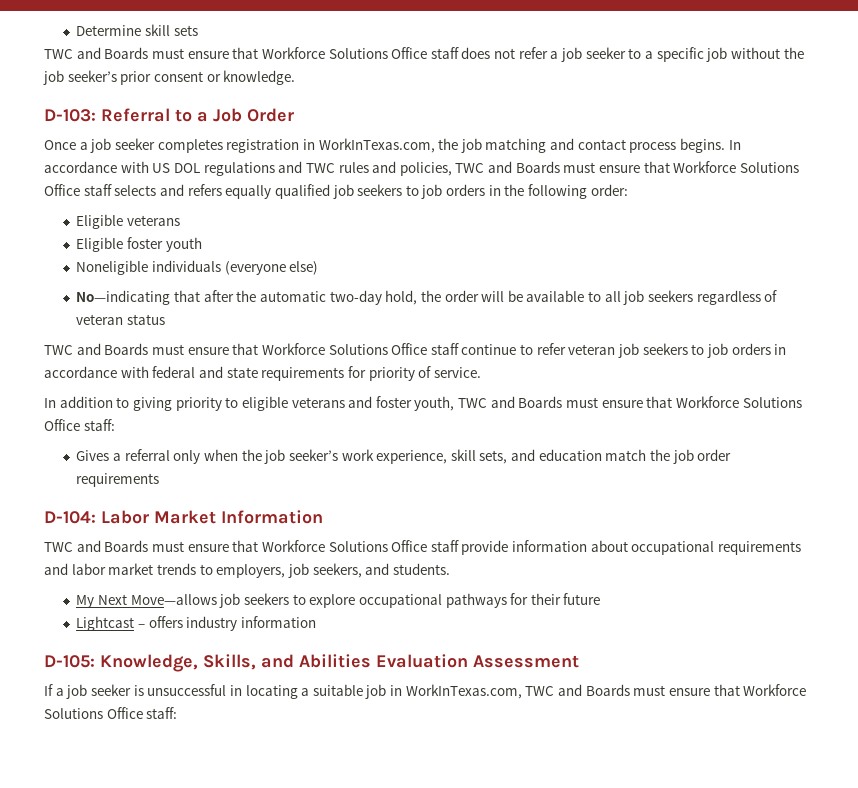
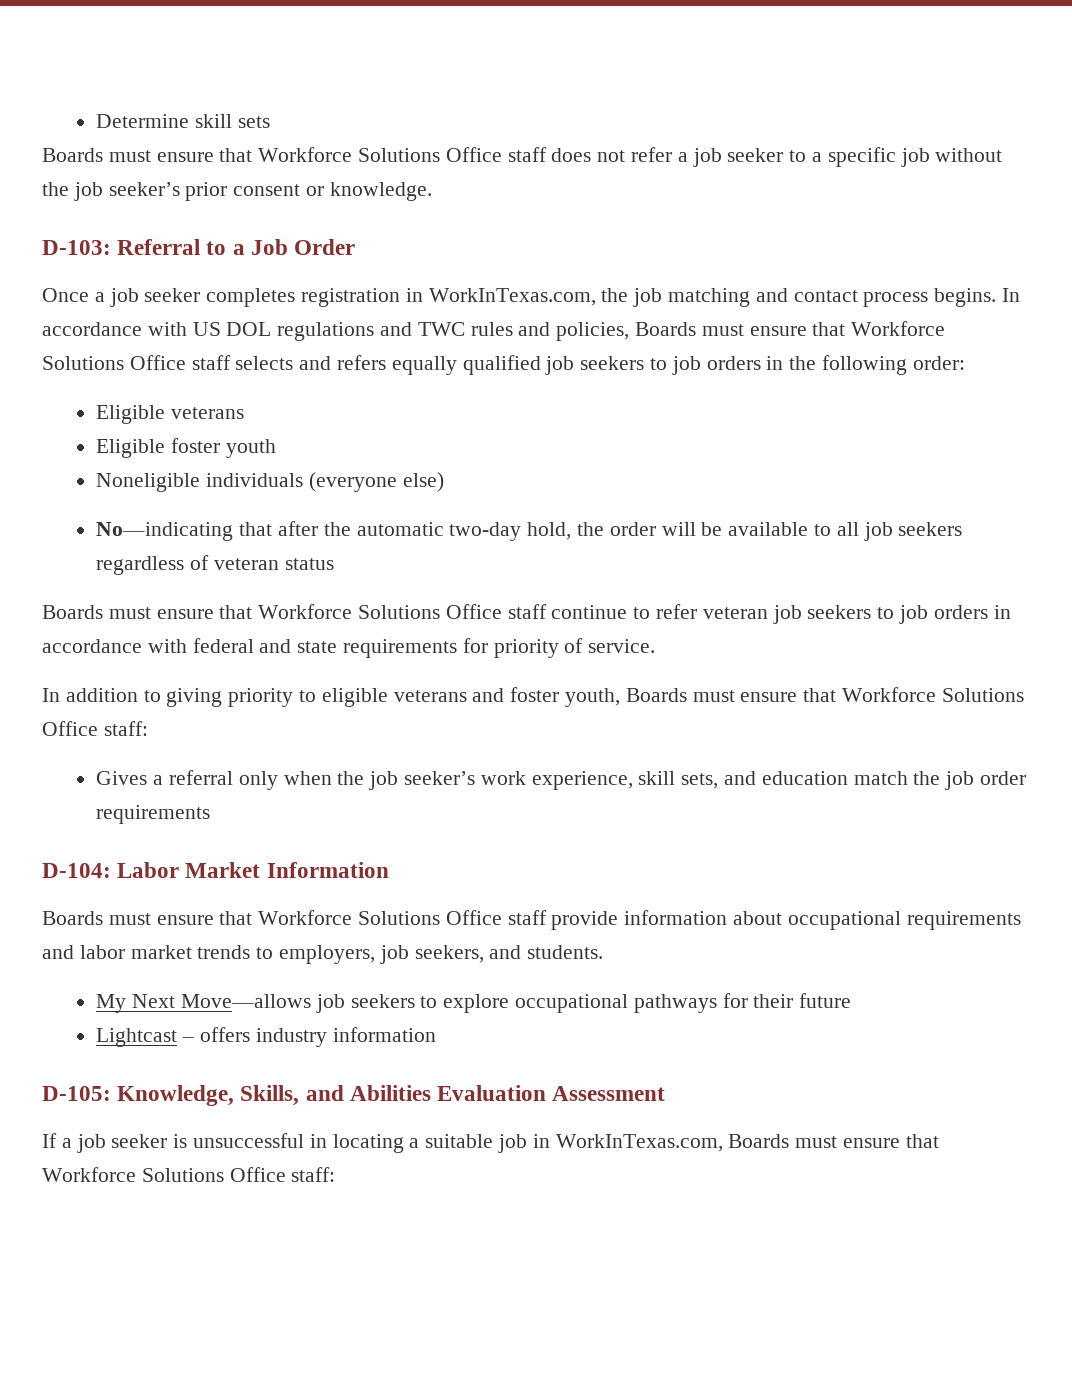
- TWC and Boards must ensure that Workforce Solutions Office staff does not refer a job seeker to a specific job without the job seeker’s prior consent or knowledge.
+ Boards must ensure that Workforce Solutions Office staff does not refer a job seeker to a specific job without the job seeker’s prior consent or knowledge.
- In accordance with US DOL regulations and TWC rules and policies, TWC and Boards must ensure that Workforce Solutions Office staff selects and refers equally qualified job seekers to job orders in the following order:
+ In accordance with US DOL regulations and TWC rules and policies, Boards must ensure that Workforce Solutions Office staff selects and refers equally qualified job seekers to job orders in the following order:
- TWC and Boards must ensure that Workforce Solutions Office staff continue to refer veteran job seekers to job orders in accordance with federal and state requirements for priority of service.
+ Boards must ensure that Workforce Solutions Office staff continue to refer veteran job seekers to job orders in accordance with federal and state requirements for priority of service.
- In addition to giving priority to eligible veterans and foster youth, TWC and Boards must ensure that Workforce Solutions Office staff:
+ In addition to giving priority to eligible veterans and foster youth, Boards must ensure that Workforce Solutions Office staff:
- TWC and Boards must ensure that Workforce Solutions Office staff provide information about occupational requirements and labor market trends to employers, job seekers, and students.
+ Boards must ensure that Workforce Solutions Office staff provide information about occupational requirements and labor market trends to employers, job seekers, and students.
- If a job seeker is unsuccessful in locating a suitable job in WorkInTexas.com, TWC and Boards must ensure that Workforce Solutions Office staff:
+ If a job seeker is unsuccessful in locating a suitable job in WorkInTexas.com, Boards must ensure that Workforce Solutions Office staff:

